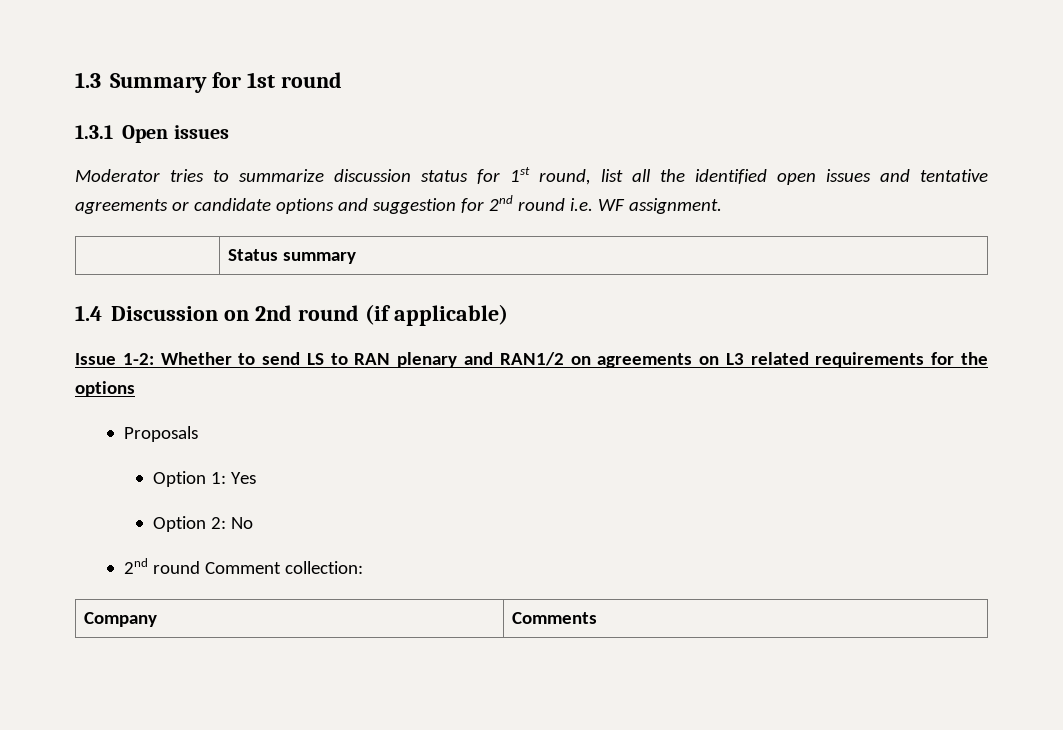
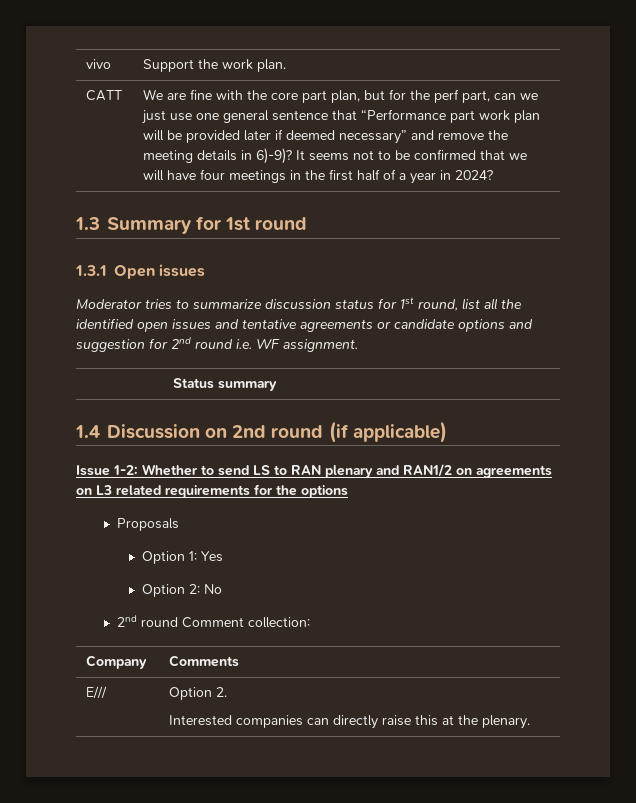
+ vivo | Support the work plan.
+ CATT | We are fine with the core part plan, but for the perf part, can we just use one general sentence that “Performance part work plan will be provided later if deemed necessary” and remove the meeting details in 6)-9)? It seems not to be confirmed that we will have four meetings in the first half of a year in 2024?
+ E/// | Option 2.
+ Interested companies can directly raise this at the plenary.

